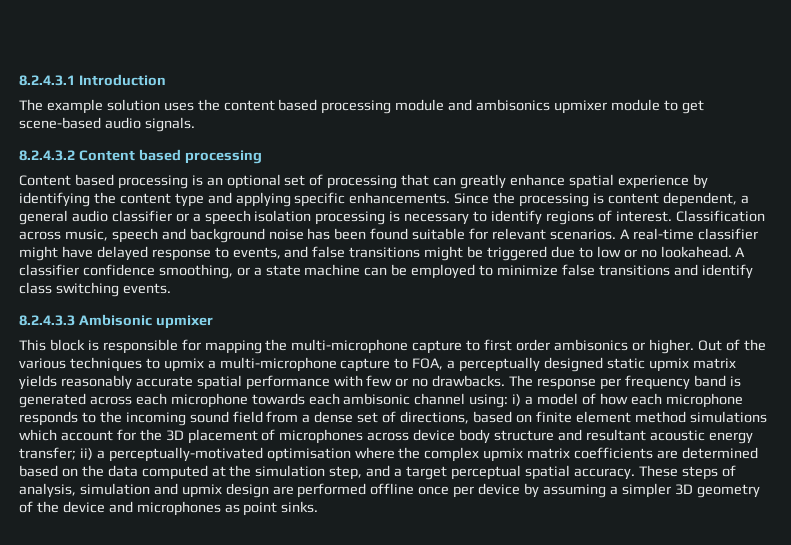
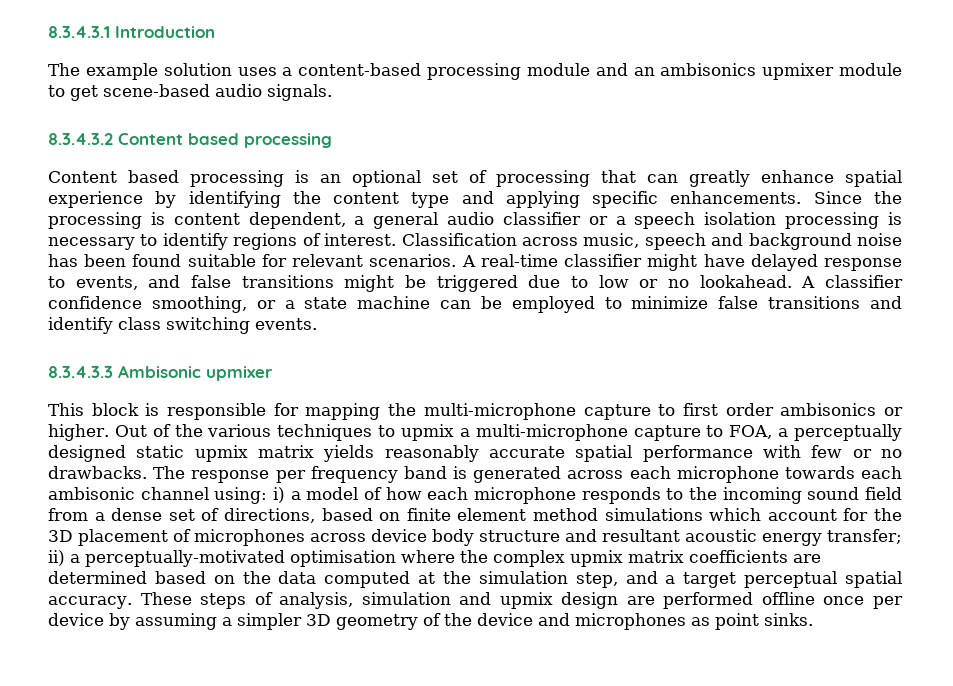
- 8.2.4.3.1 Introduction
+ 8.3.4.3.1 Introduction
- The example solution uses the content based processing module and ambisonics upmixer module to get scene-based audio signals.
+ The example solution uses a content-based processing module and an ambisonics upmixer module to get scene-based audio signals.
- 8.2.4.3.2 Content based processing
+ 8.3.4.3.2 Content based processing
- 8.2.4.3.3 Ambisonic upmixer
+ 8.3.4.3.3 Ambisonic upmixer

